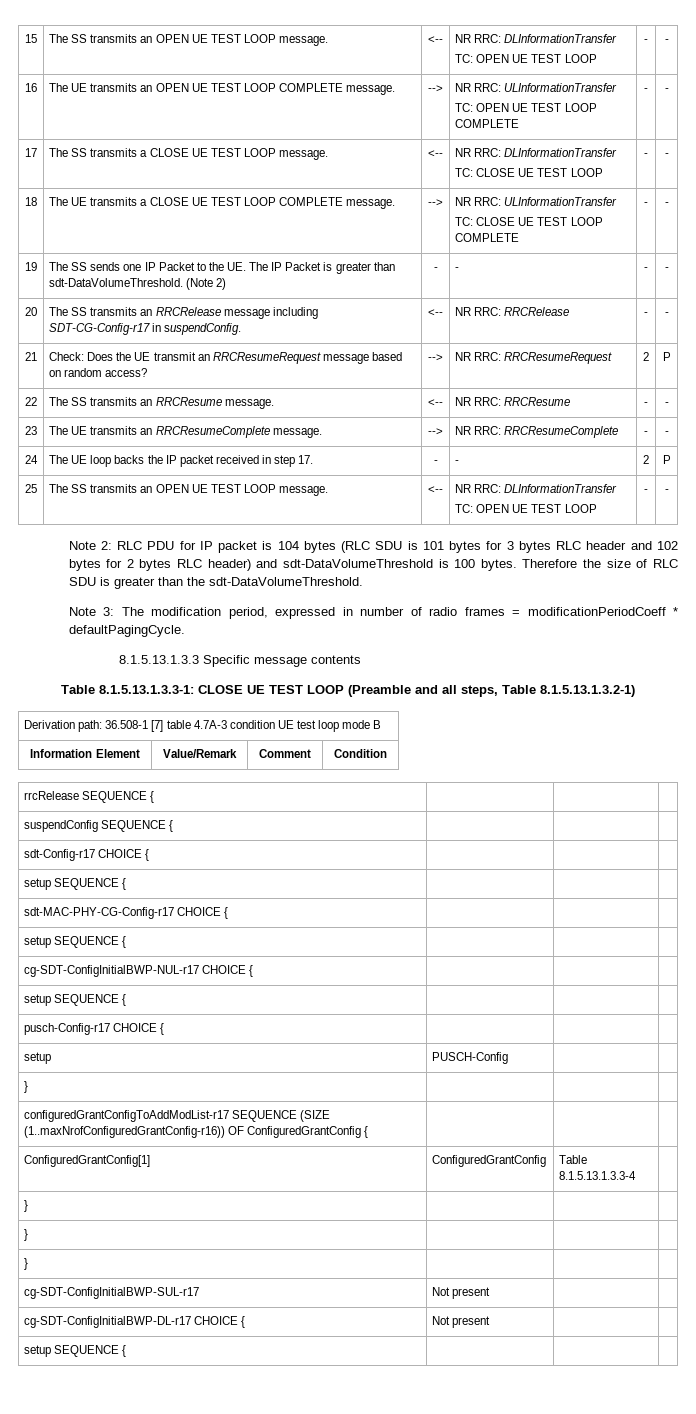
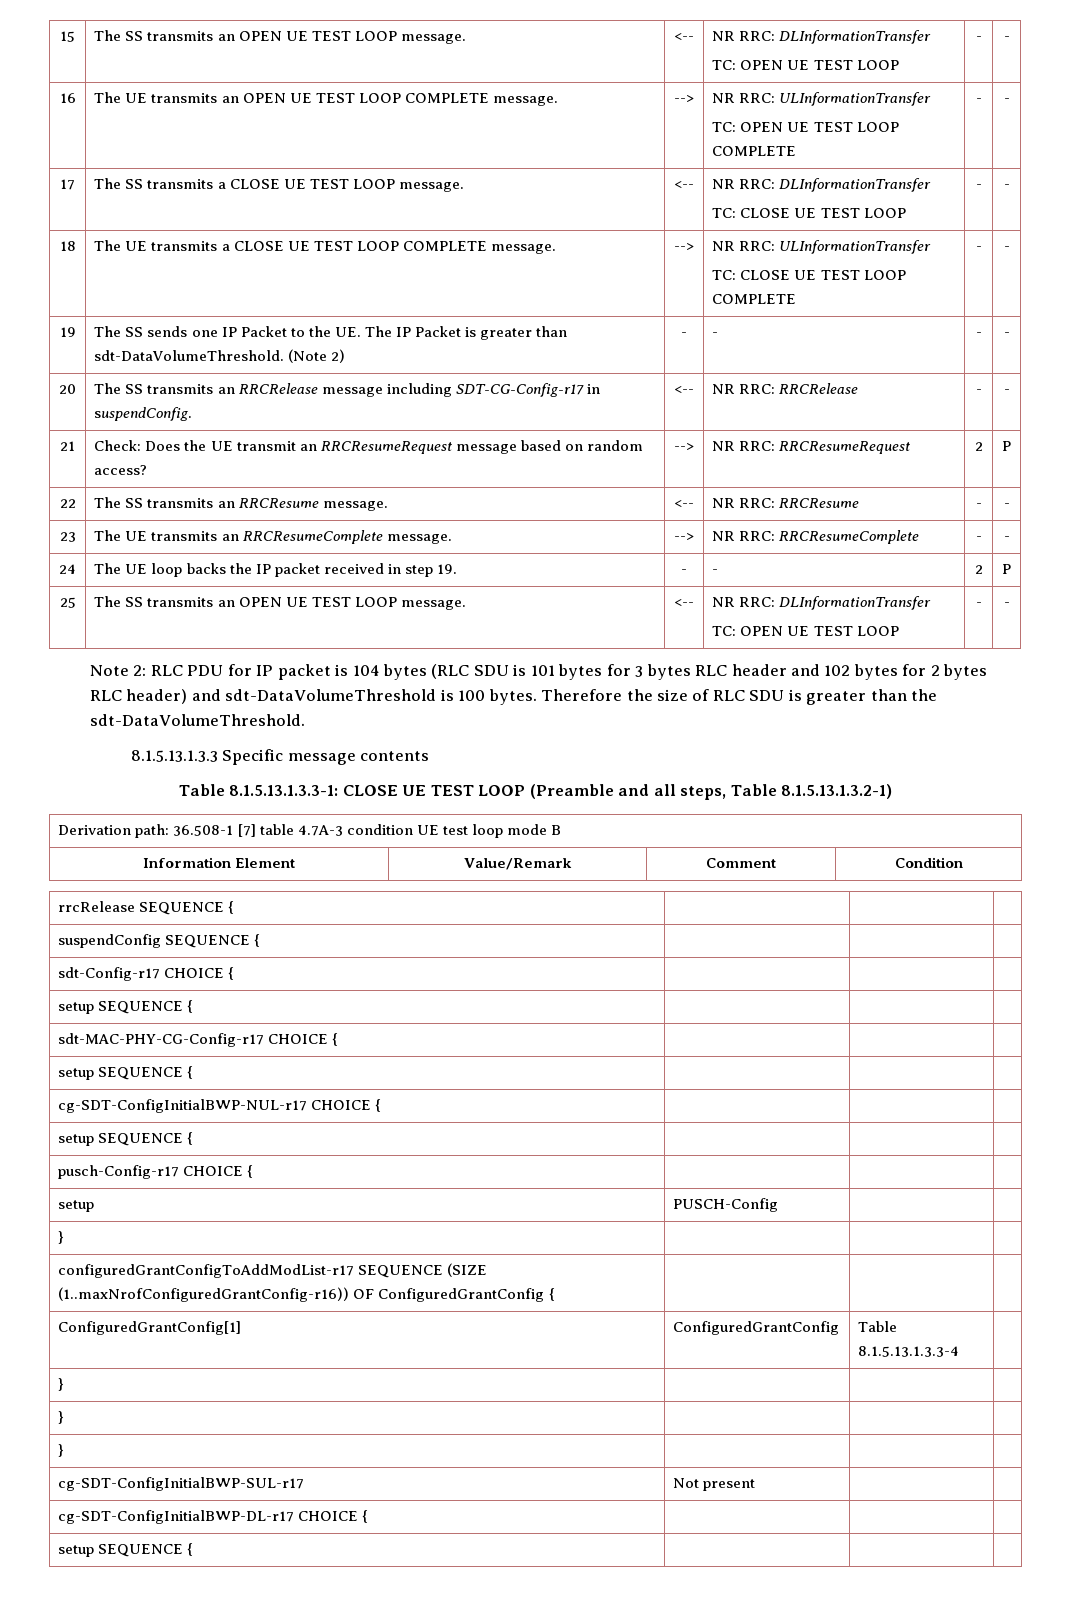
- 24 | The UE loop backs the IP packet received in step 17. | - | - | 2 | P
+ 24 | The UE loop backs the IP packet received in step 19. | - | - | 2 | P
- Note 3: The modification period, expressed in number of radio frames = modificationPeriodCoeff * defaultPagingCycle.
- cg-SDT-ConfigInitialBWP-DL-r17 CHOICE { | Not present | |
+ cg-SDT-ConfigInitialBWP-DL-r17 CHOICE { | | |

